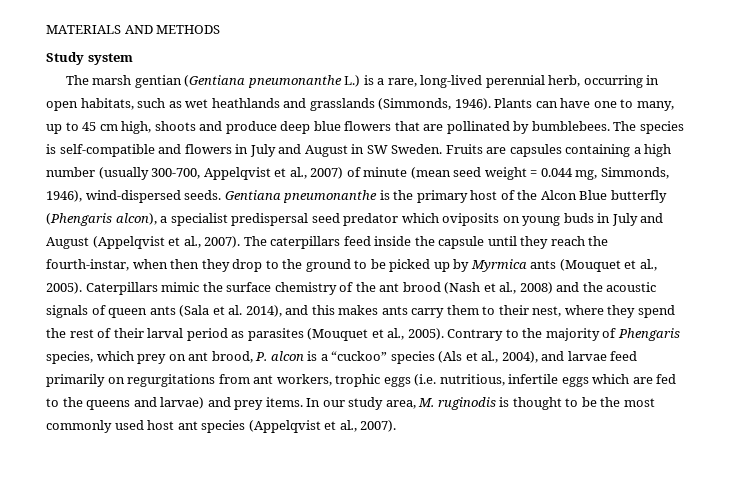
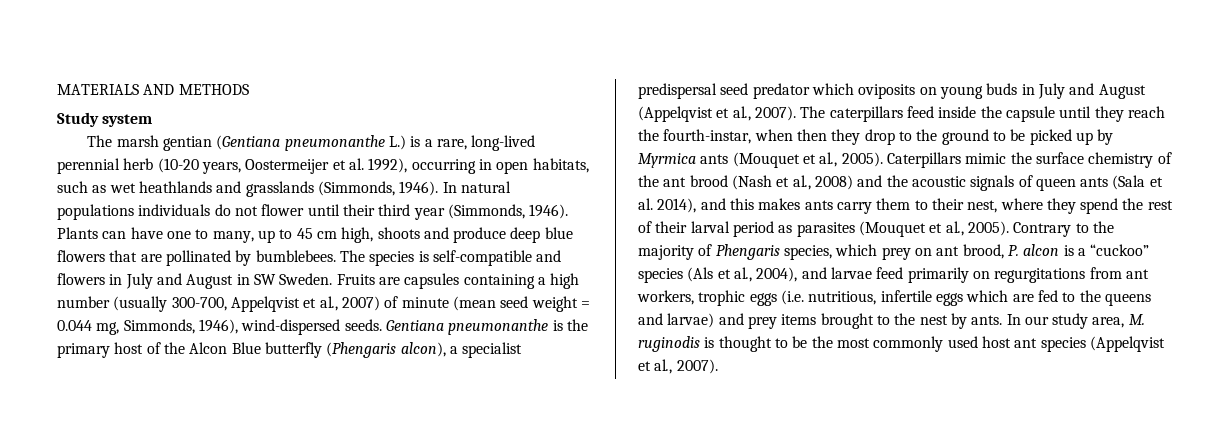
- The marsh gentian (Gentiana pneumonanthe L.) is a rare, long-lived perennial herb, occurring in open habitats, such as wet heathlands and grasslands (Simmonds, 1946).
+ The marsh gentian (Gentiana pneumonanthe L.) is a rare, long-lived perennial herb (10-20 years, Oostermeijer et al. 1992), occurring in open habitats, such as wet heathlands and grasslands (Simmonds, 1946).
+ In natural populations individuals do not flower until their third year (Simmonds, 1946).
- Contrary to the majority of Phengaris species, which prey on ant brood, P. alcon is a “cuckoo” species (Als et al., 2004), and larvae feed primarily on regurgitations from ant workers, trophic eggs (i.e. nutritious, infertile eggs which are fed to the queens and larvae) and prey items.
+ Contrary to the majority of Phengaris species, which prey on ant brood, P. alcon is a “cuckoo” species (Als et al., 2004), and larvae feed primarily on regurgitations from ant workers, trophic eggs (i.e. nutritious, infertile eggs which are fed to the queens and larvae) and prey items brought to the nest by ants.

